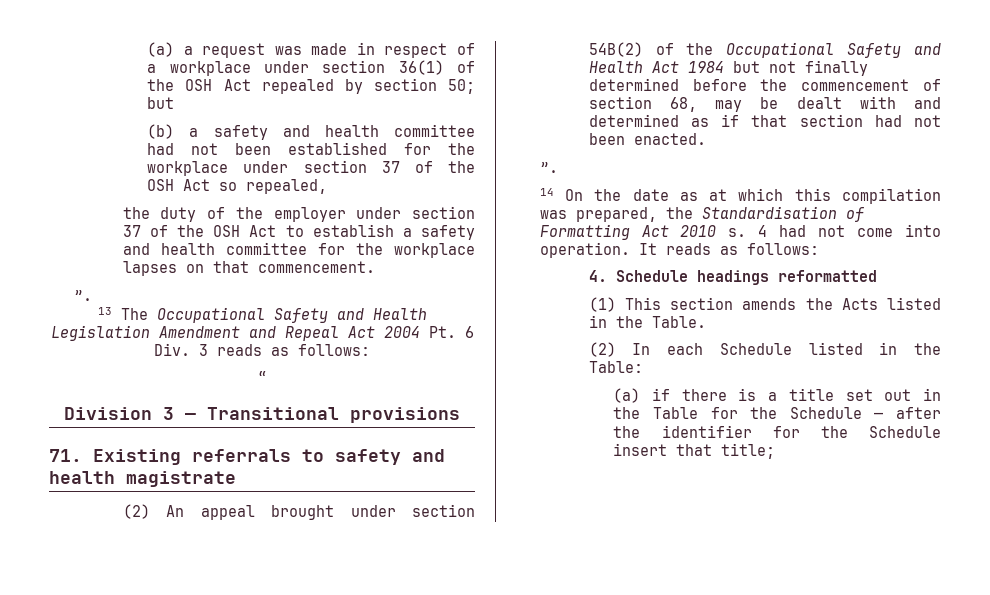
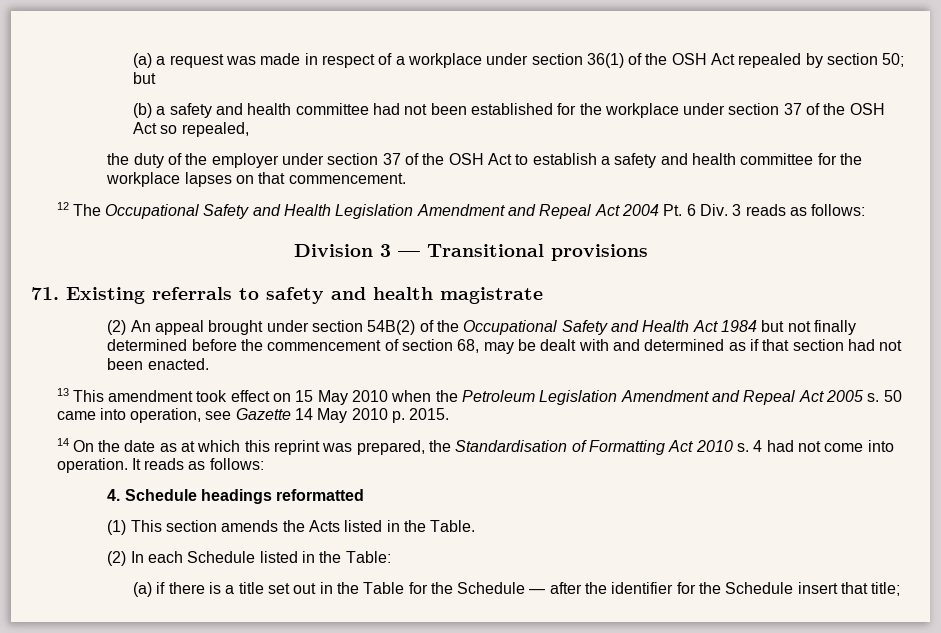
  the duty of the employer under section 37 of the OSH Act to establish a safety and health committee for the workplace lapses on that commencement.
- ”.
- 13 The Occupational Safety and Health Legislation Amendment and Repeal Act 2004 Pt. 6 Div. 3 reads as follows:
+ 12 The Occupational Safety and Health Legislation Amendment and Repeal Act 2004 Pt. 6 Div. 3 reads as follows:
- “
  (2) An appeal brought under section 54B(2) of the Occupational Safety and Health Act 1984 but not finally determined before the commencement of section 68, may be dealt with and determined as if that section had not been enacted.
- ”.
+ 13 This amendment took effect on 15 May 2010 when the Petroleum Legislation Amendment and Repeal Act 2005 s. 50 came into operation, see Gazette 14 May 2010 p. 2015.
- 14 On the date as at which this compilation was prepared, the Standardisation of Formatting Act 2010 s.
+ 14 On the date as at which this reprint was prepared, the Standardisation of Formatting Act 2010 s.

